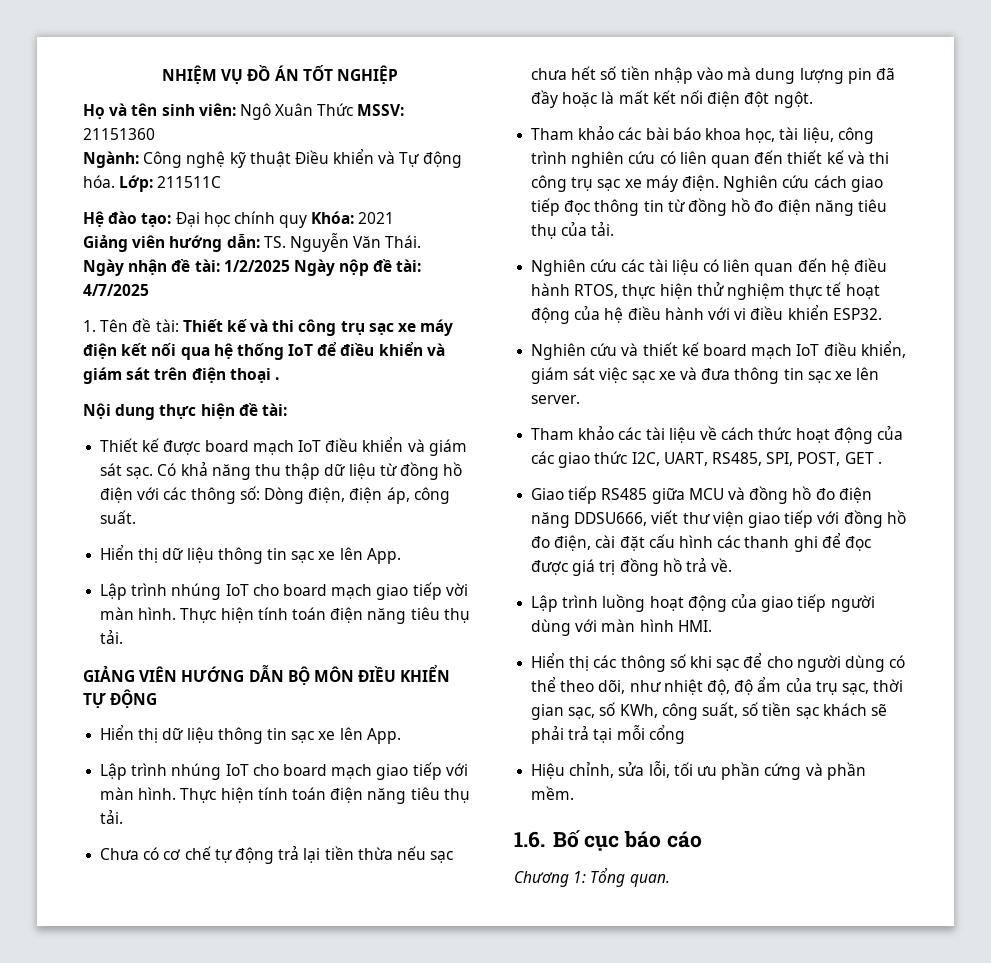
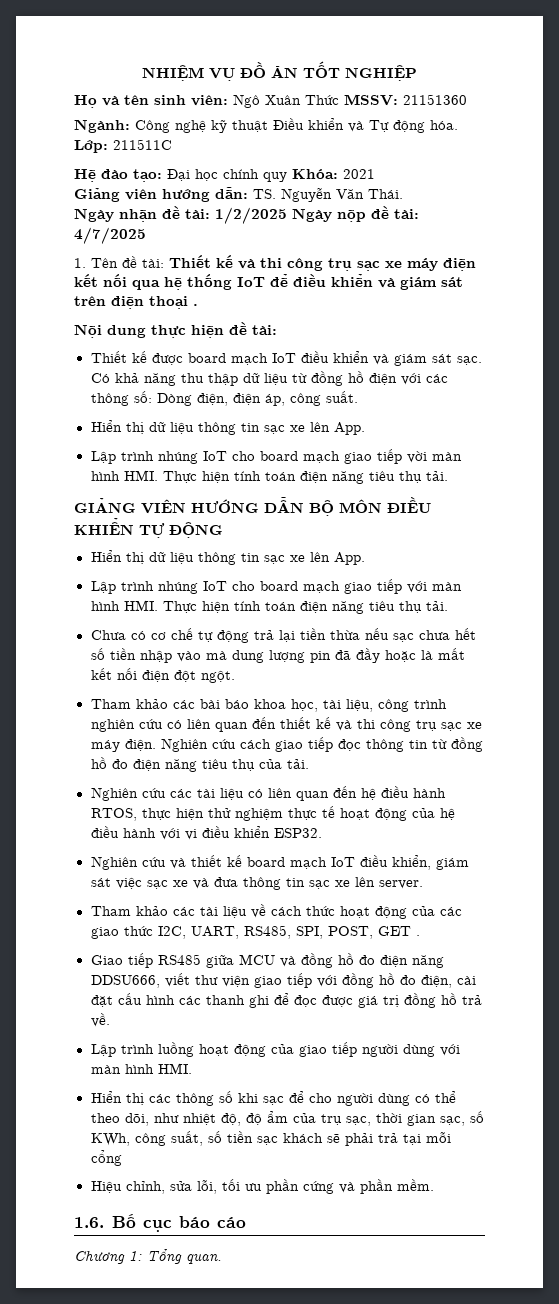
- Lập trình nhúng IoT cho board mạch giao tiếp vời màn hình. Thực hiện tính toán điện năng tiêu thụ tải.
+ Lập trình nhúng IoT cho board mạch giao tiếp vời màn hình HMI. Thực hiện tính toán điện năng tiêu thụ tải.
- Lập trình nhúng IoT cho board mạch giao tiếp với màn hình. Thực hiện tính toán điện năng tiêu thụ tải.
+ Lập trình nhúng IoT cho board mạch giao tiếp với màn hình HMI. Thực hiện tính toán điện năng tiêu thụ tải.

